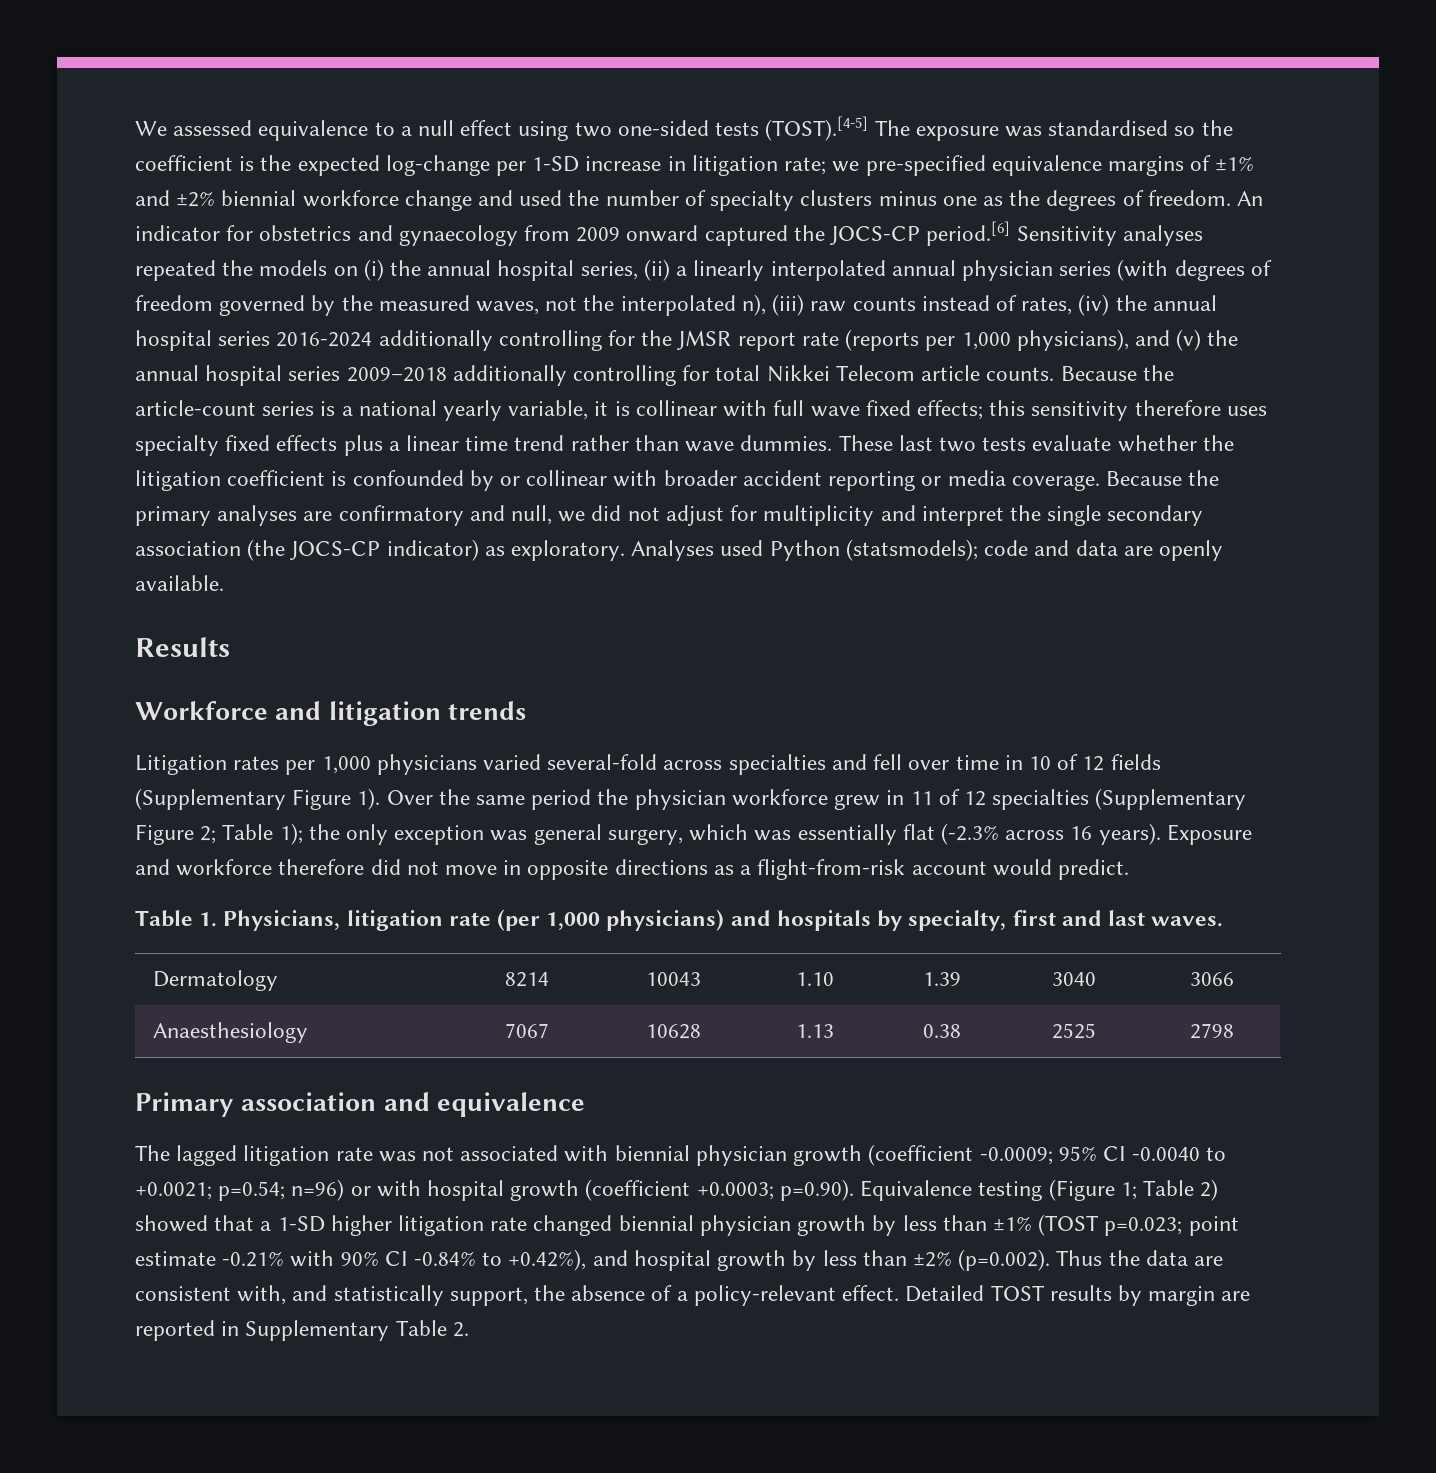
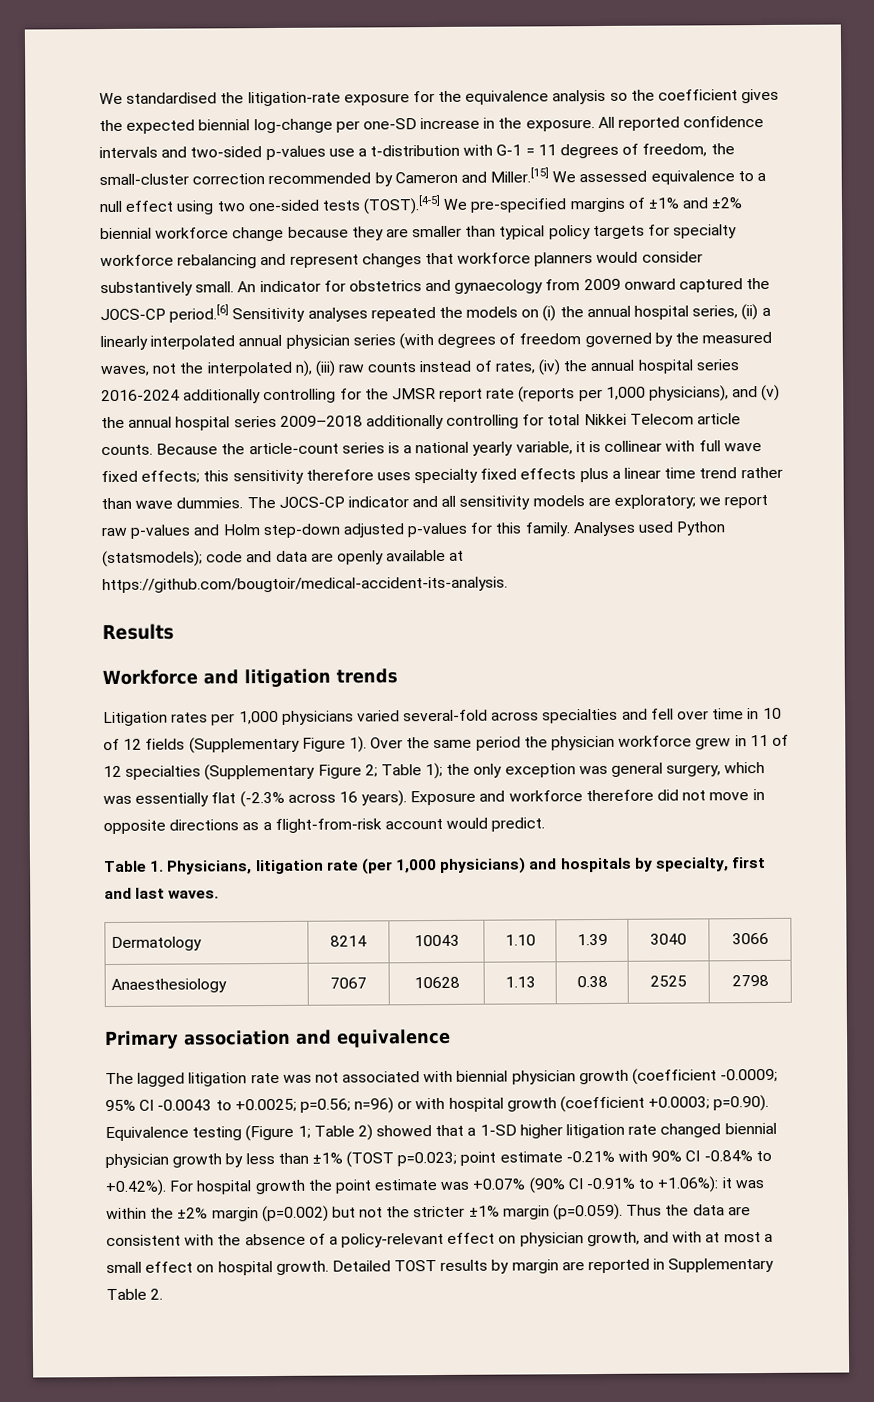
- We assessed equivalence to a null effect using two one-sided tests (TOST).[4-5] The exposure was standardised so the coefficient is the expected log-change per 1-SD increase in litigation rate; we pre-specified equivalence margins of ±1% and ±2% biennial workforce change and used the number of specialty clusters minus one as the degrees of freedom.
+ We standardised the litigation-rate exposure for the equivalence analysis so the coefficient gives the expected biennial log-change per one-SD increase in the exposure. All reported confidence intervals and two-sided p-values use a t-distribution with G-1 = 11 degrees of freedom, the small-cluster correction recommended by Cameron and Miller.[15] We assessed equivalence to a null effect using two one-sided tests (TOST).[4-5] We pre-specified margins of ±1% and ±2% biennial workforce change because they are smaller than typical policy targets for specialty workforce rebalancing and represent changes that workforce planners would consider substantively small.
- These last two tests evaluate whether the litigation coefficient is confounded by or collinear with broader accident reporting or media coverage. Because the primary analyses are confirmatory and null, we did not adjust for multiplicity and interpret the single secondary association (the JOCS-CP indicator) as exploratory.
+ The JOCS-CP indicator and all sensitivity models are exploratory; we report raw p-values and Holm step-down adjusted p-values for this family.
- Analyses used Python (statsmodels); code and data are openly available.
+ Analyses used Python (statsmodels); code and data are openly available at https://github.com/bougtoir/medical-accident-its-analysis.
- 95% CI -0.0040 to +0.0021; p=0.54;
+ 95% CI -0.0043 to +0.0025; p=0.56;
- point estimate -0.21% with 90% CI -0.84% to +0.42%), and hospital growth by less than ±2% (p=0.002). Thus the data are consistent with, and statistically support, the absence of a policy-relevant effect.
+ point estimate -0.21% with 90% CI -0.84% to +0.42%). For hospital growth the point estimate was +0.07% (90% CI -0.91% to +1.06%): it was within the ±2% margin (p=0.002) but not the stricter ±1% margin (p=0.059). Thus the data are consistent with the absence of a policy-relevant effect on physician growth, and with at most a small effect on hospital growth.

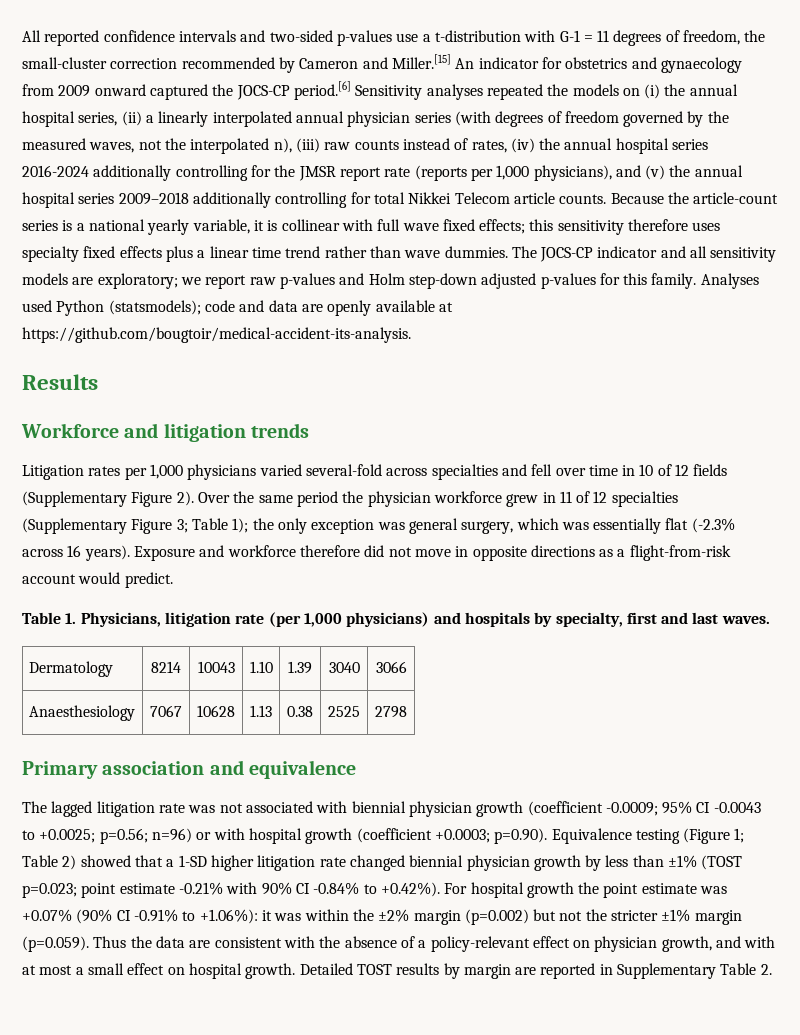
- We standardised the litigation-rate exposure for the equivalence analysis so the coefficient gives the expected biennial log-change per one-SD increase in the exposure. All reported confidence intervals and two-sided p-values use a t-distribution with G-1 = 11 degrees of freedom, the small-cluster correction recommended by Cameron and Miller.[15] We assessed equivalence to a null effect using two one-sided tests (TOST).[4-5] We pre-specified margins of ±1% and ±2% biennial workforce change because they are smaller than typical policy targets for specialty workforce rebalancing and represent changes that workforce planners would consider substantively small. An indicator for obstetrics and gynaecology from 2009 onward captured the JOCS-CP period.[6] Sensitivity analyses repeated the models on (i) the annual hospital series, (ii) a linearly interpolated annual physician series (with degrees of freedom governed by the measured waves, not the interpolated n), (iii) raw counts instead of rates, (iv) the annual hospital series 2016-2024 additionally controlling for the JMSR report rate (reports per 1,000 physicians), and (v) the annual hospital series 2009–2018 additionally controlling for total Nikkei Telecom article counts.
+ All reported confidence intervals and two-sided p-values use a t-distribution with G-1 = 11 degrees of freedom, the small-cluster correction recommended by Cameron and Miller.[15] An indicator for obstetrics and gynaecology from 2009 onward captured the JOCS-CP period.[6] Sensitivity analyses repeated the models on (i) the annual hospital series, (ii) a linearly interpolated annual physician series (with degrees of freedom governed by the measured waves, not the interpolated n), (iii) raw counts instead of rates, (iv) the annual hospital series 2016-2024 additionally controlling for the JMSR report rate (reports per 1,000 physicians), and (v) the annual hospital series 2009–2018 additionally controlling for total Nikkei Telecom article counts.
- Litigation rates per 1,000 physicians varied several-fold across specialties and fell over time in 10 of 12 fields (Supplementary Figure 1).
+ Litigation rates per 1,000 physicians varied several-fold across specialties and fell over time in 10 of 12 fields (Supplementary Figure 2).
- Over the same period the physician workforce grew in 11 of 12 specialties (Supplementary Figure 2; Table 1); the only exception was general surgery, which was essentially flat (-2.3% across 16 years).
+ Over the same period the physician workforce grew in 11 of 12 specialties (Supplementary Figure 3; Table 1); the only exception was general surgery, which was essentially flat (-2.3% across 16 years).

